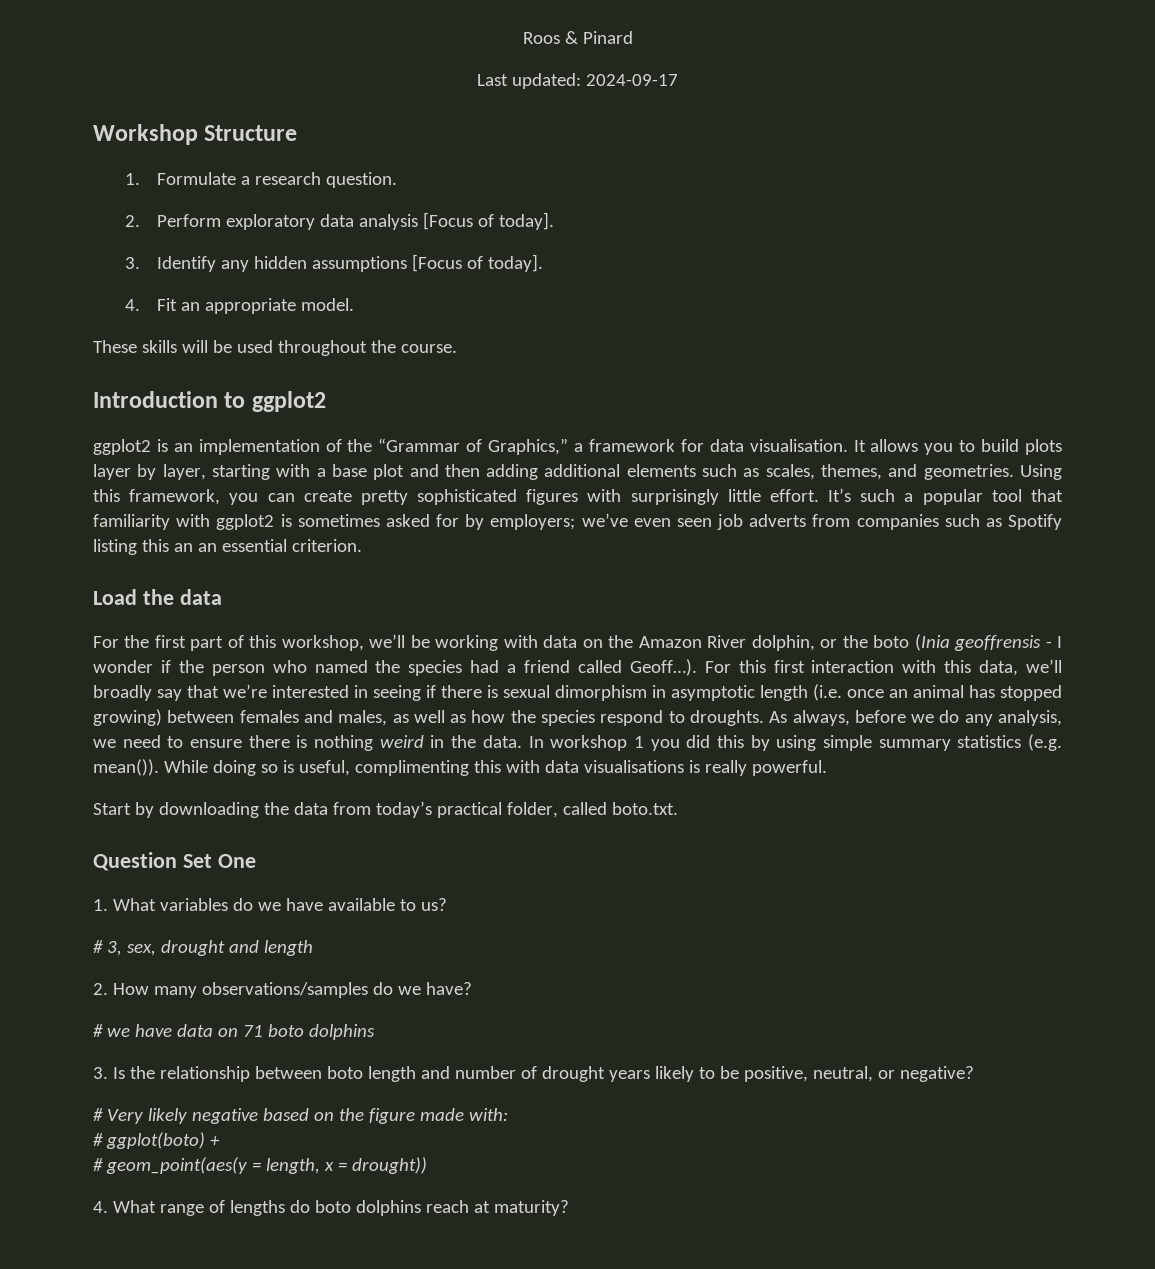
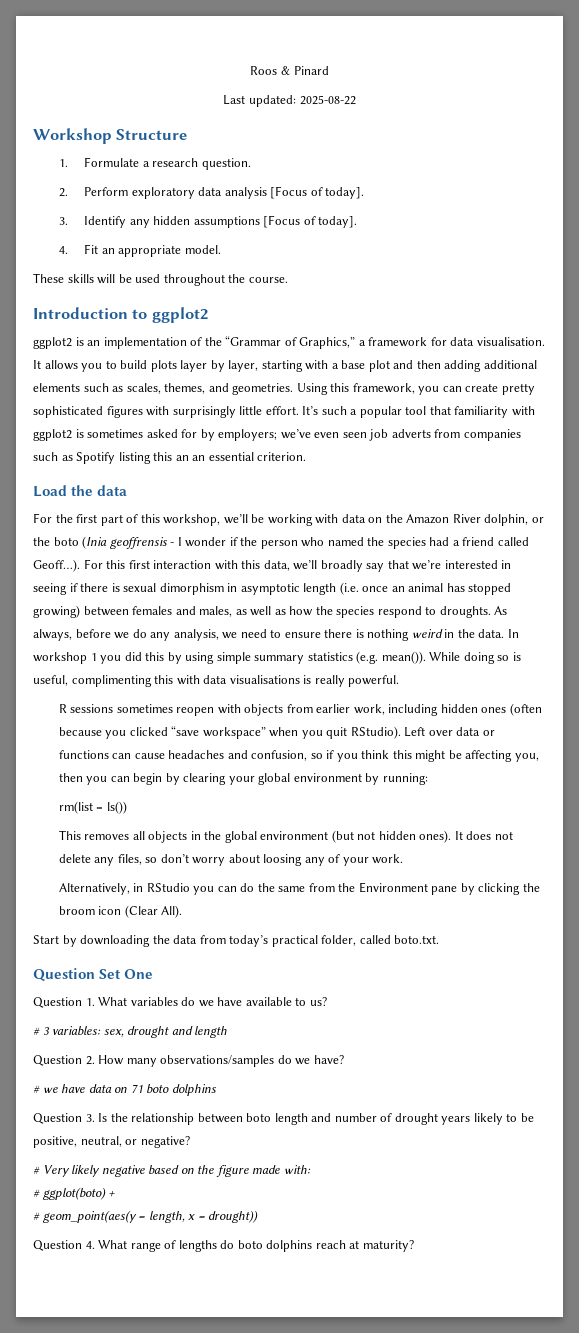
- Last updated: 2024-09-17
+ Last updated: 2025-08-22
+ R sessions sometimes reopen with objects from earlier work, including hidden ones (often because you clicked “save workspace” when you quit RStudio). Left over data or functions can cause headaches and confusion, so if you think this might be affecting you, then you can begin by clearing your global environment by running:
+ rm(list = ls())
+ This removes all objects in the global environment (but not hidden ones). It does not delete any files, so don’t worry about loosing any of your work.
+ Alternatively, in RStudio you can do the same from the Environment pane by clicking the broom icon (Clear All).
- 1. What variables do we have available to us?
+ Question 1. What variables do we have available to us?
- # 3, sex, drought and length
+ # 3 variables: sex, drought and length
- 2. How many observations/samples do we have?
+ Question 2. How many observations/samples do we have?
- 3. Is the relationship between boto length and number of drought years likely to be positive, neutral, or negative?
+ Question 3. Is the relationship between boto length and number of drought years likely to be positive, neutral, or negative?
- 4. What range of lengths do boto dolphins reach at maturity?
+ Question 4. What range of lengths do boto dolphins reach at maturity?

